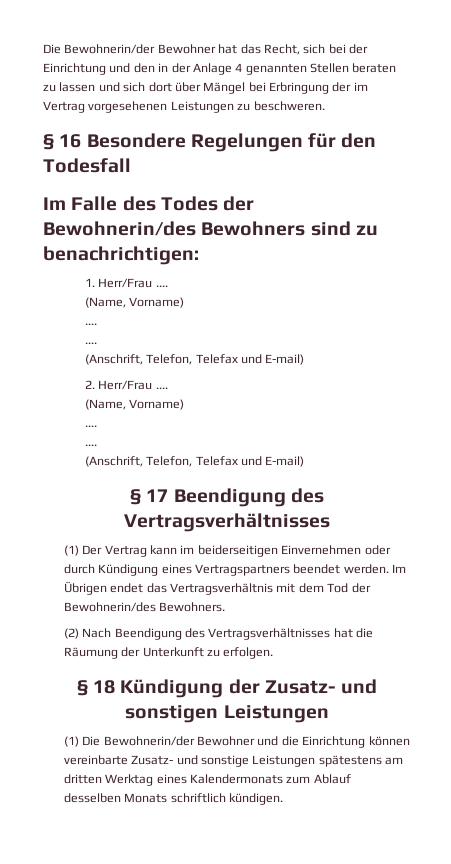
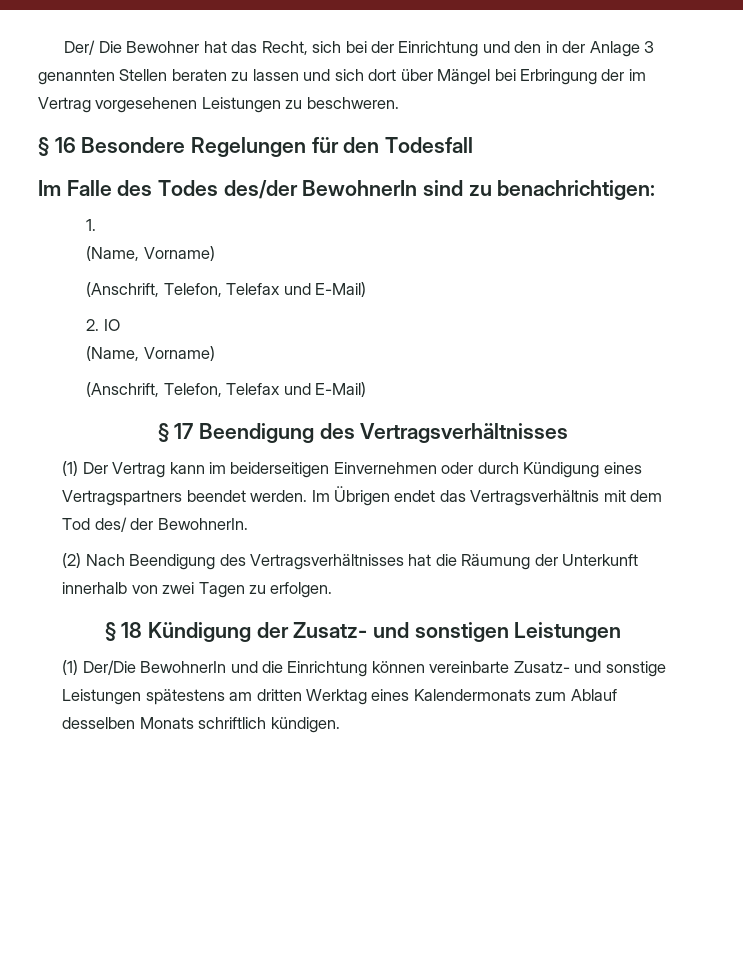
- Die Bewohnerin/der Bewohner hat das Recht, sich bei der Einrichtung und den in der Anlage 4 genannten Stellen beraten zu lassen und sich dort über Mängel bei Erbringung der im Vertrag vorgesehenen Leistungen zu beschweren.
+ Der/ Die Bewohner hat das Recht, sich bei der Einrichtung und den in der Anlage 3 genannten Stellen beraten zu lassen und sich dort über Mängel bei Erbringung der im Vertrag vorgesehenen Leistungen zu beschweren.
- Im Falle des Todes der Bewohnerin/des Bewohners sind zu benachrichtigen:
+ Im Falle des Todes des/der BewohnerIn sind zu benachrichtigen:
- 1. Herr/Frau ....
+ 1.
  (Name, Vorname)
- ....
- ....
- (Anschrift, Telefon, Telefax und E-mail)
+ (Anschrift, Telefon, Telefax und E-Mail)
- 2. Herr/Frau ....
+ 2. IO
  (Name, Vorname)
- ....
- ....
- (Anschrift, Telefon, Telefax und E-mail)
+ (Anschrift, Telefon, Telefax und E-Mail)
- Im Übrigen endet das Vertragsverhältnis mit dem Tod der Bewohnerin/des Bewohners.
+ Im Übrigen endet das Vertragsverhältnis mit dem Tod des/ der BewohnerIn.
- (2) Nach Beendigung des Vertragsverhältnisses hat die Räumung der Unterkunft zu erfolgen.
+ (2) Nach Beendigung des Vertragsverhältnisses hat die Räumung der Unterkunft innerhalb von zwei Tagen zu erfolgen.
- (1) Die Bewohnerin/der Bewohner und die Einrichtung können vereinbarte Zusatz- und sonstige Leistungen spätestens am dritten Werktag eines Kalendermonats zum Ablauf desselben Monats schriftlich kündigen.
+ (1) Der/Die BewohnerIn und die Einrichtung können vereinbarte Zusatz- und sonstige Leistungen spätestens am dritten Werktag eines Kalendermonats zum Ablauf desselben Monats schriftlich kündigen.

